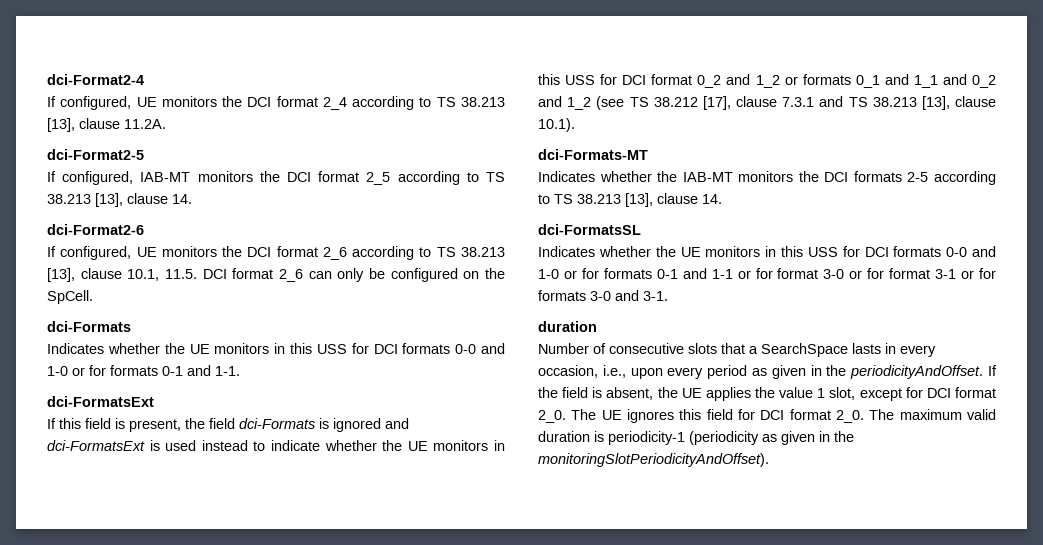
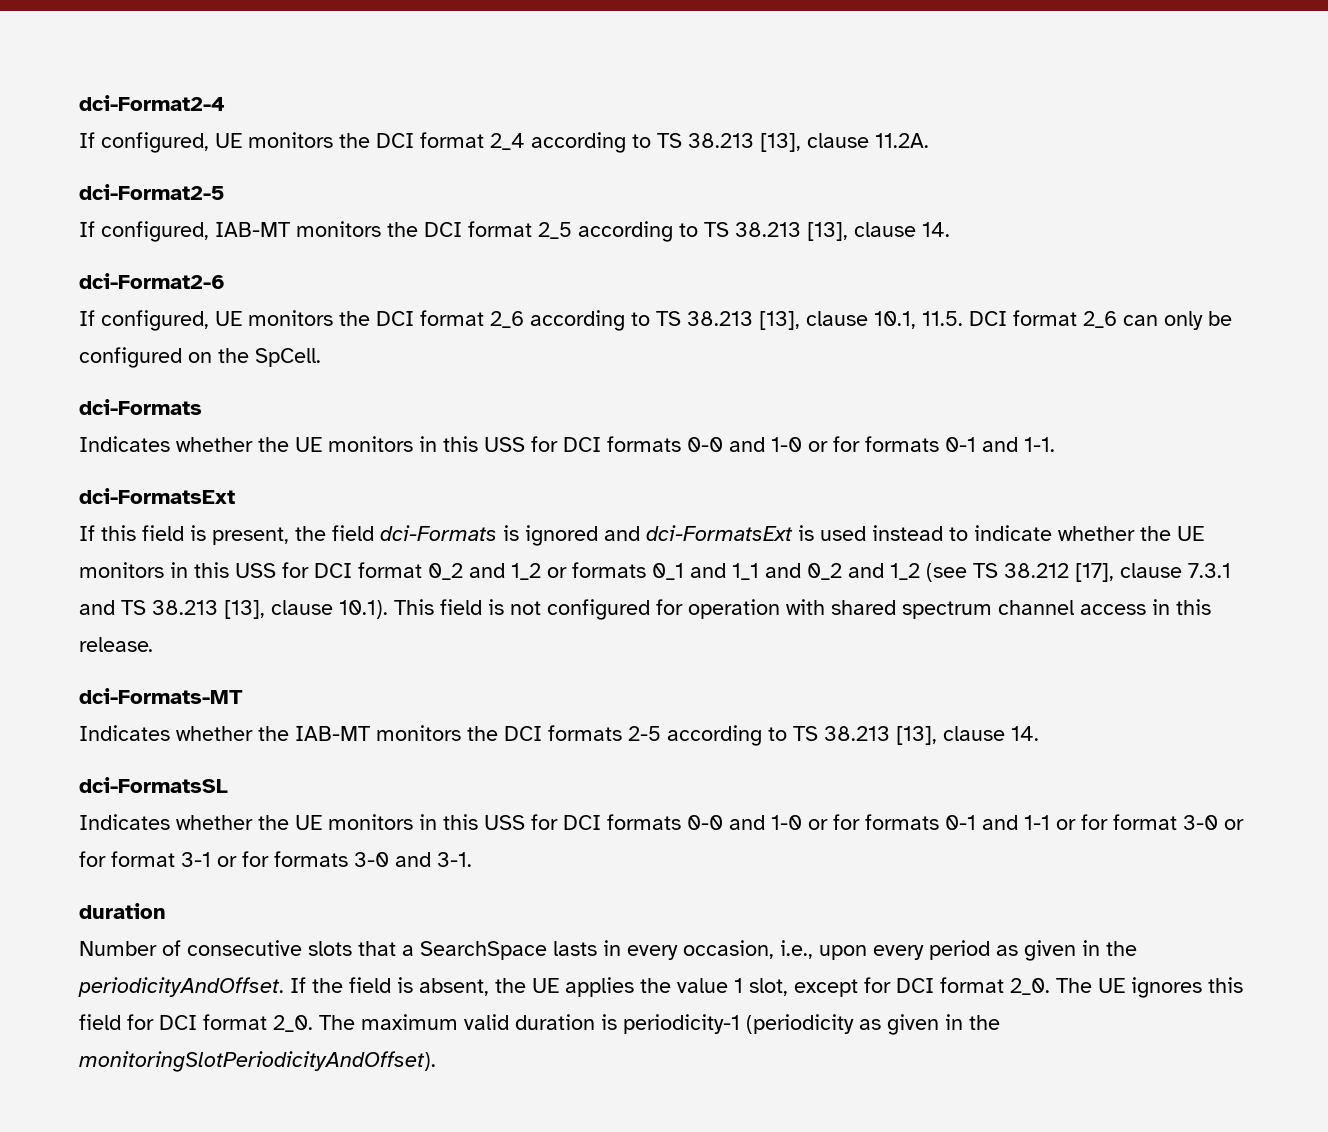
- If this field is present, the field dci-Formats is ignored and dci-FormatsExt is used instead to indicate whether the UE monitors in this USS for DCI format 0_2 and 1_2 or formats 0_1 and 1_1 and 0_2 and 1_2 (see TS 38.212 [17], clause 7.3.1 and TS 38.213 [13], clause 10.1).
+ If this field is present, the field dci-Formats is ignored and dci-FormatsExt is used instead to indicate whether the UE monitors in this USS for DCI format 0_2 and 1_2 or formats 0_1 and 1_1 and 0_2 and 1_2 (see TS 38.212 [17], clause 7.3.1 and TS 38.213 [13], clause 10.1). This field is not configured for operation with shared spectrum channel access in this release.

